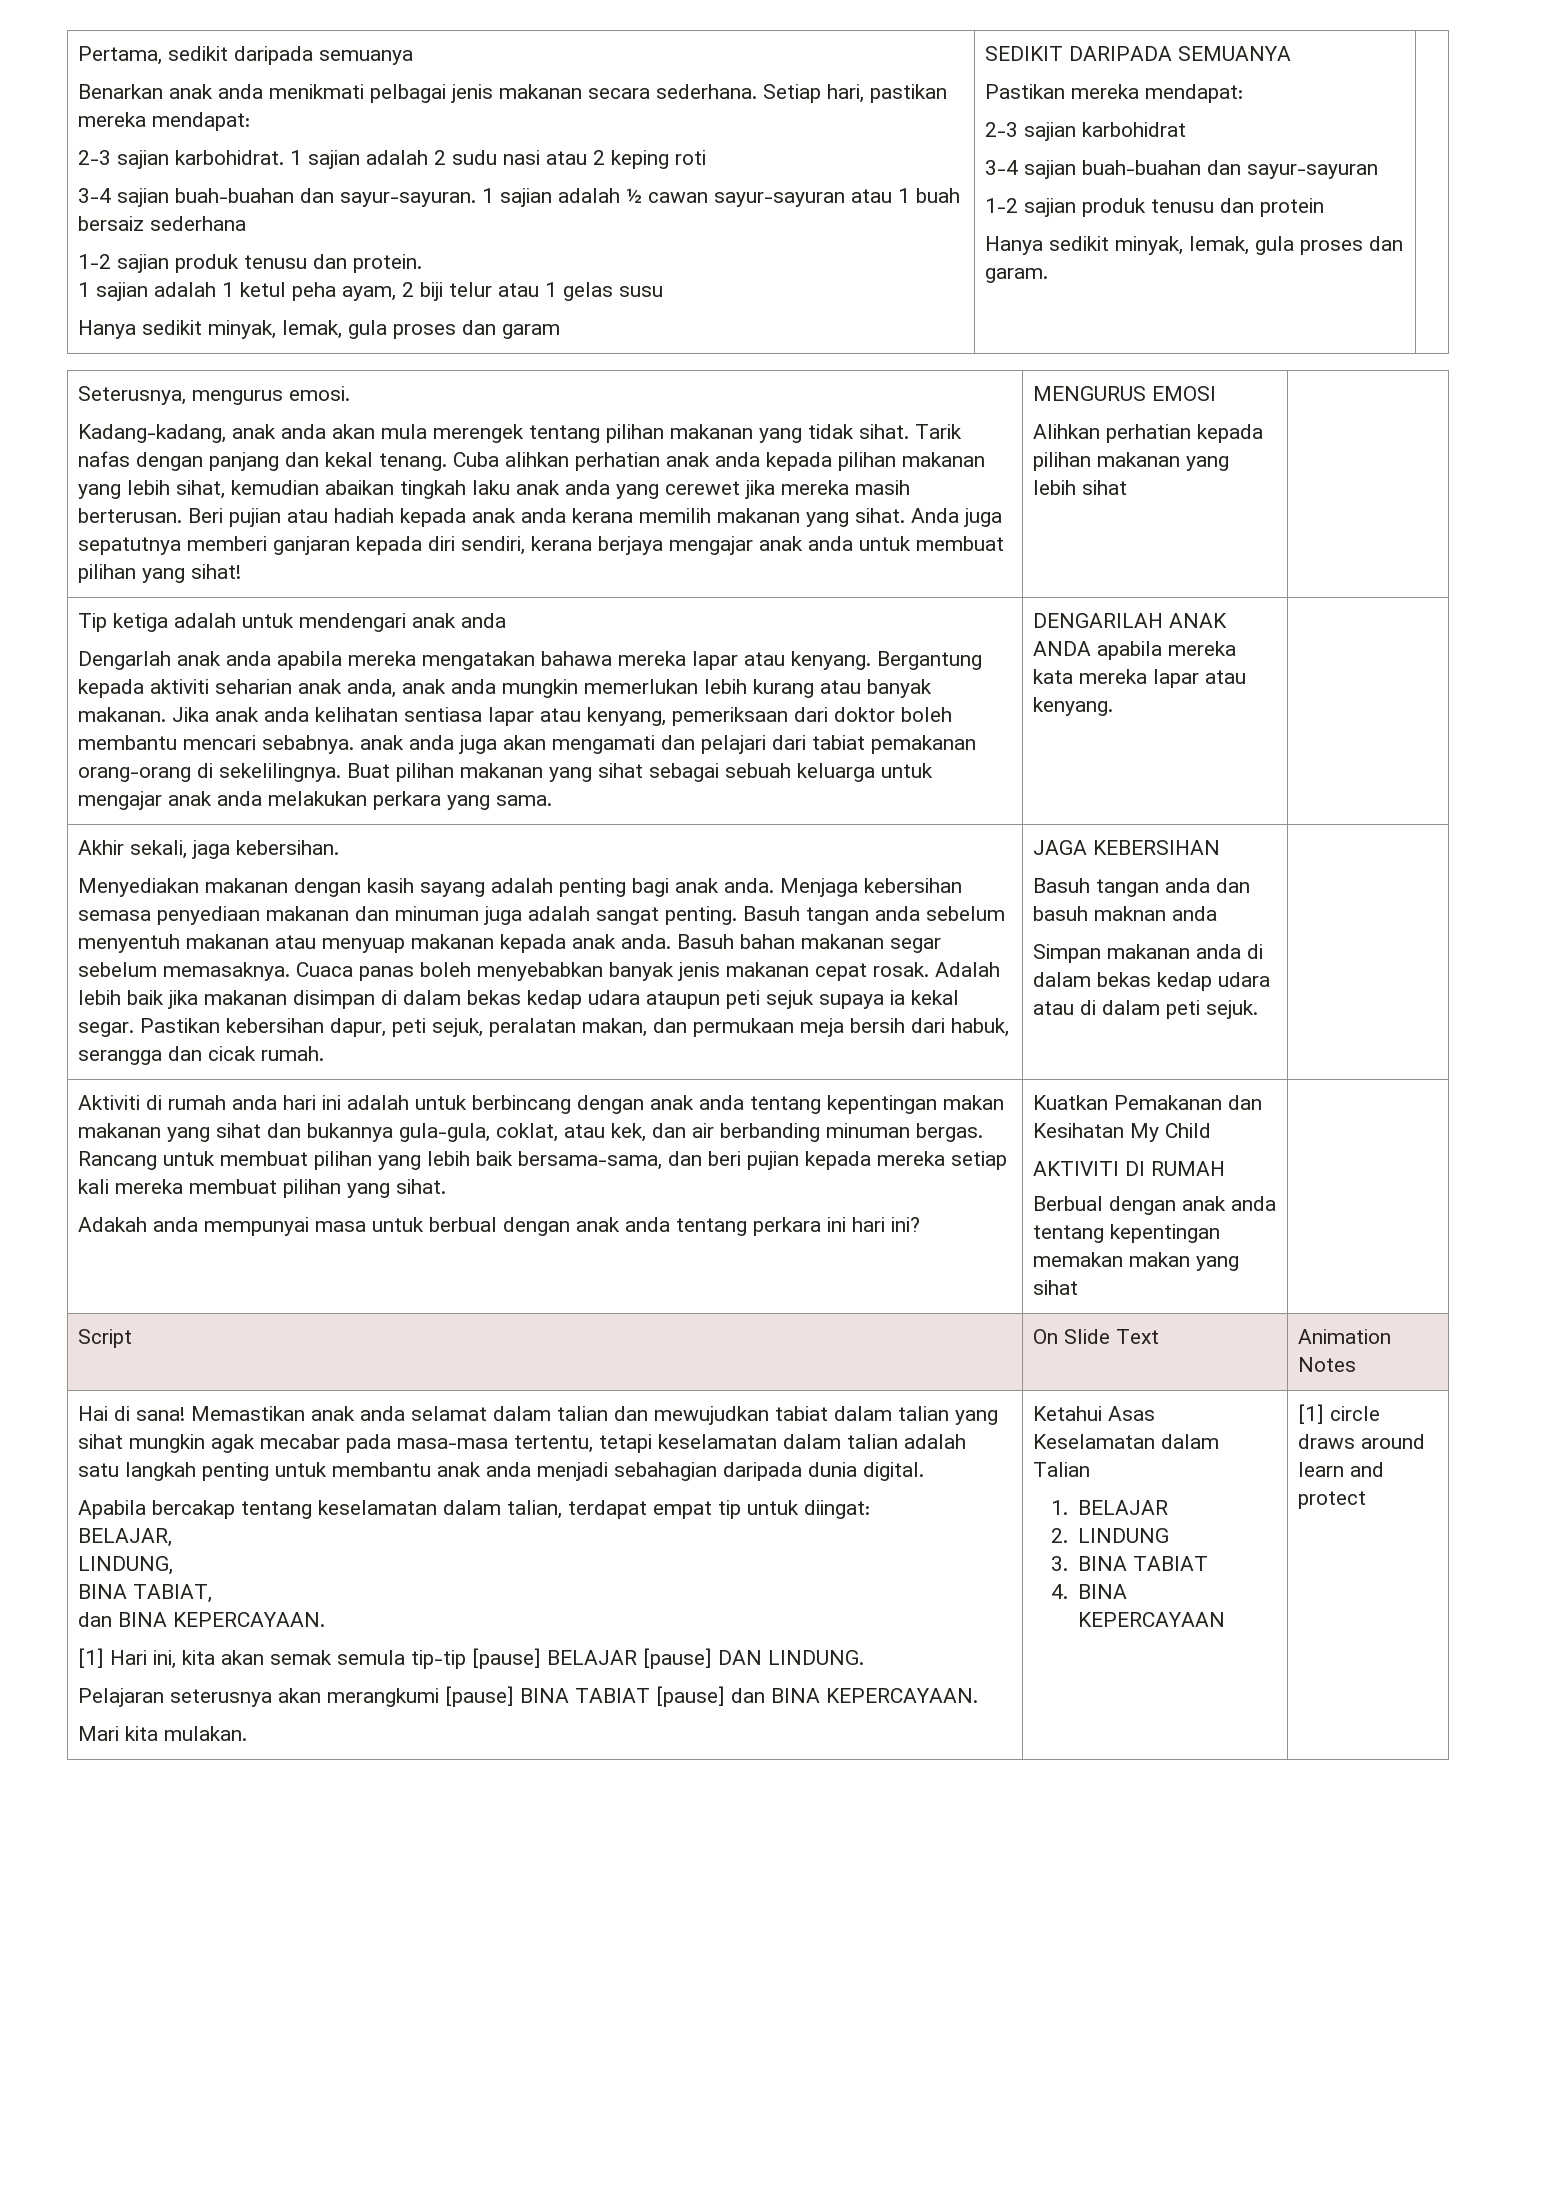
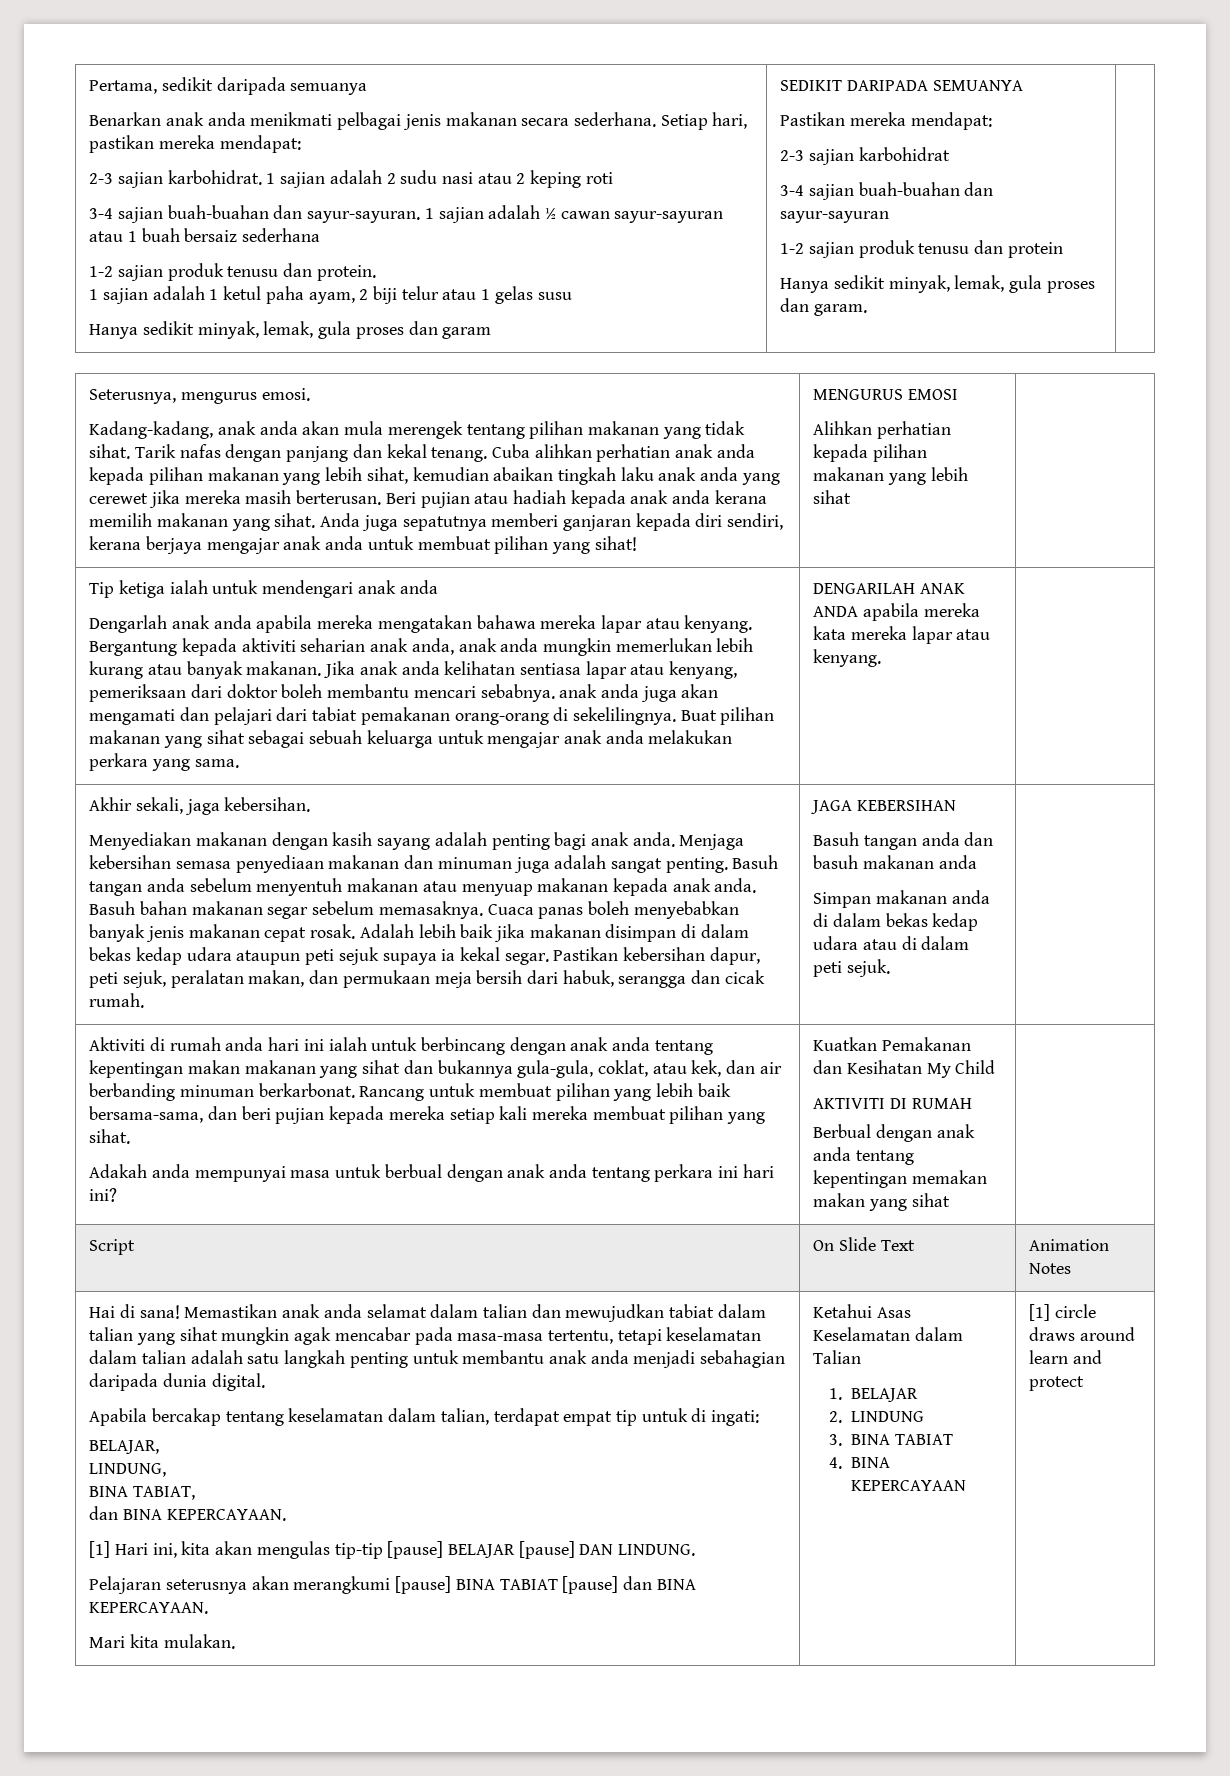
- 1 sajian adalah 1 ketul peha ayam, 2 biji telur atau 1 gelas susu
+ 1 sajian adalah 1 ketul paha ayam, 2 biji telur atau 1 gelas susu
- Tip ketiga adalah untuk mendengari anak anda
+ Tip ketiga ialah untuk mendengari anak anda
- Basuh tangan anda dan basuh maknan anda
+ Basuh tangan anda dan basuh makanan anda
- Aktiviti di rumah anda hari ini adalah untuk berbincang dengan anak anda tentang kepentingan makan makanan yang sihat dan bukannya gula-gula, coklat, atau kek, dan air berbanding minuman bergas.
+ Aktiviti di rumah anda hari ini ialah untuk berbincang dengan anak anda tentang kepentingan makan makanan yang sihat dan bukannya gula-gula, coklat, atau kek, dan air berbanding minuman berkarbonat.
- Memastikan anak anda selamat dalam talian dan mewujudkan tabiat dalam talian yang sihat mungkin agak mecabar pada masa-masa tertentu, tetapi keselamatan dalam talian adalah satu langkah penting untuk membantu anak anda menjadi sebahagian daripada dunia digital.
+ Memastikan anak anda selamat dalam talian dan mewujudkan tabiat dalam talian yang sihat mungkin agak mencabar pada masa-masa tertentu, tetapi keselamatan dalam talian adalah satu langkah penting untuk membantu anak anda menjadi sebahagian daripada dunia digital.
- Apabila bercakap tentang keselamatan dalam talian, terdapat empat tip untuk diingat:
+ Apabila bercakap tentang keselamatan dalam talian, terdapat empat tip untuk di ingati:
- [1] Hari ini, kita akan semak semula tip-tip [pause] BELAJAR [pause] DAN LINDUNG.
+ [1] Hari ini, kita akan mengulas tip-tip [pause] BELAJAR [pause] DAN LINDUNG.

